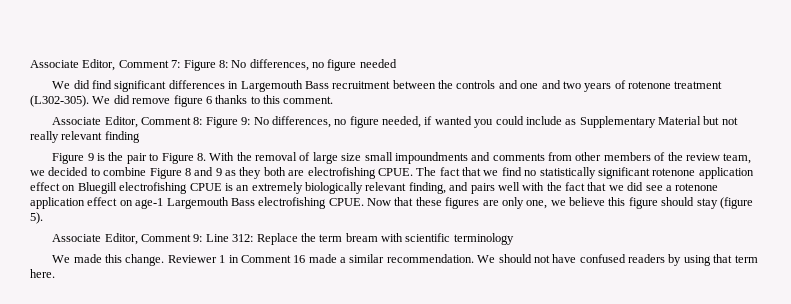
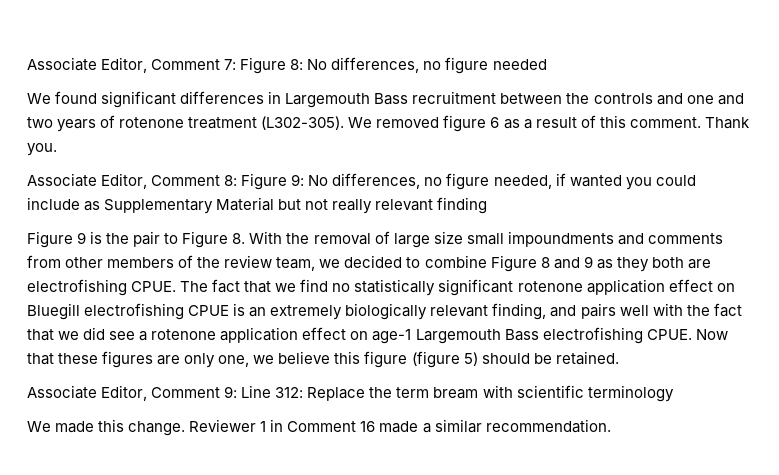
- We did find significant differences in Largemouth Bass recruitment between the controls and one and two years of rotenone treatment (L302-305).
+ We found significant differences in Largemouth Bass recruitment between the controls and one and two years of rotenone treatment (L302-305).
- We did remove figure 6 thanks to this comment.
+ We removed figure 6 as a result of this comment. Thank you.
- Now that these figures are only one, we believe this figure should stay (figure 5).
+ Now that these figures are only one, we believe this figure (figure 5) should be retained.
- We should not have confused readers by using that term here.

